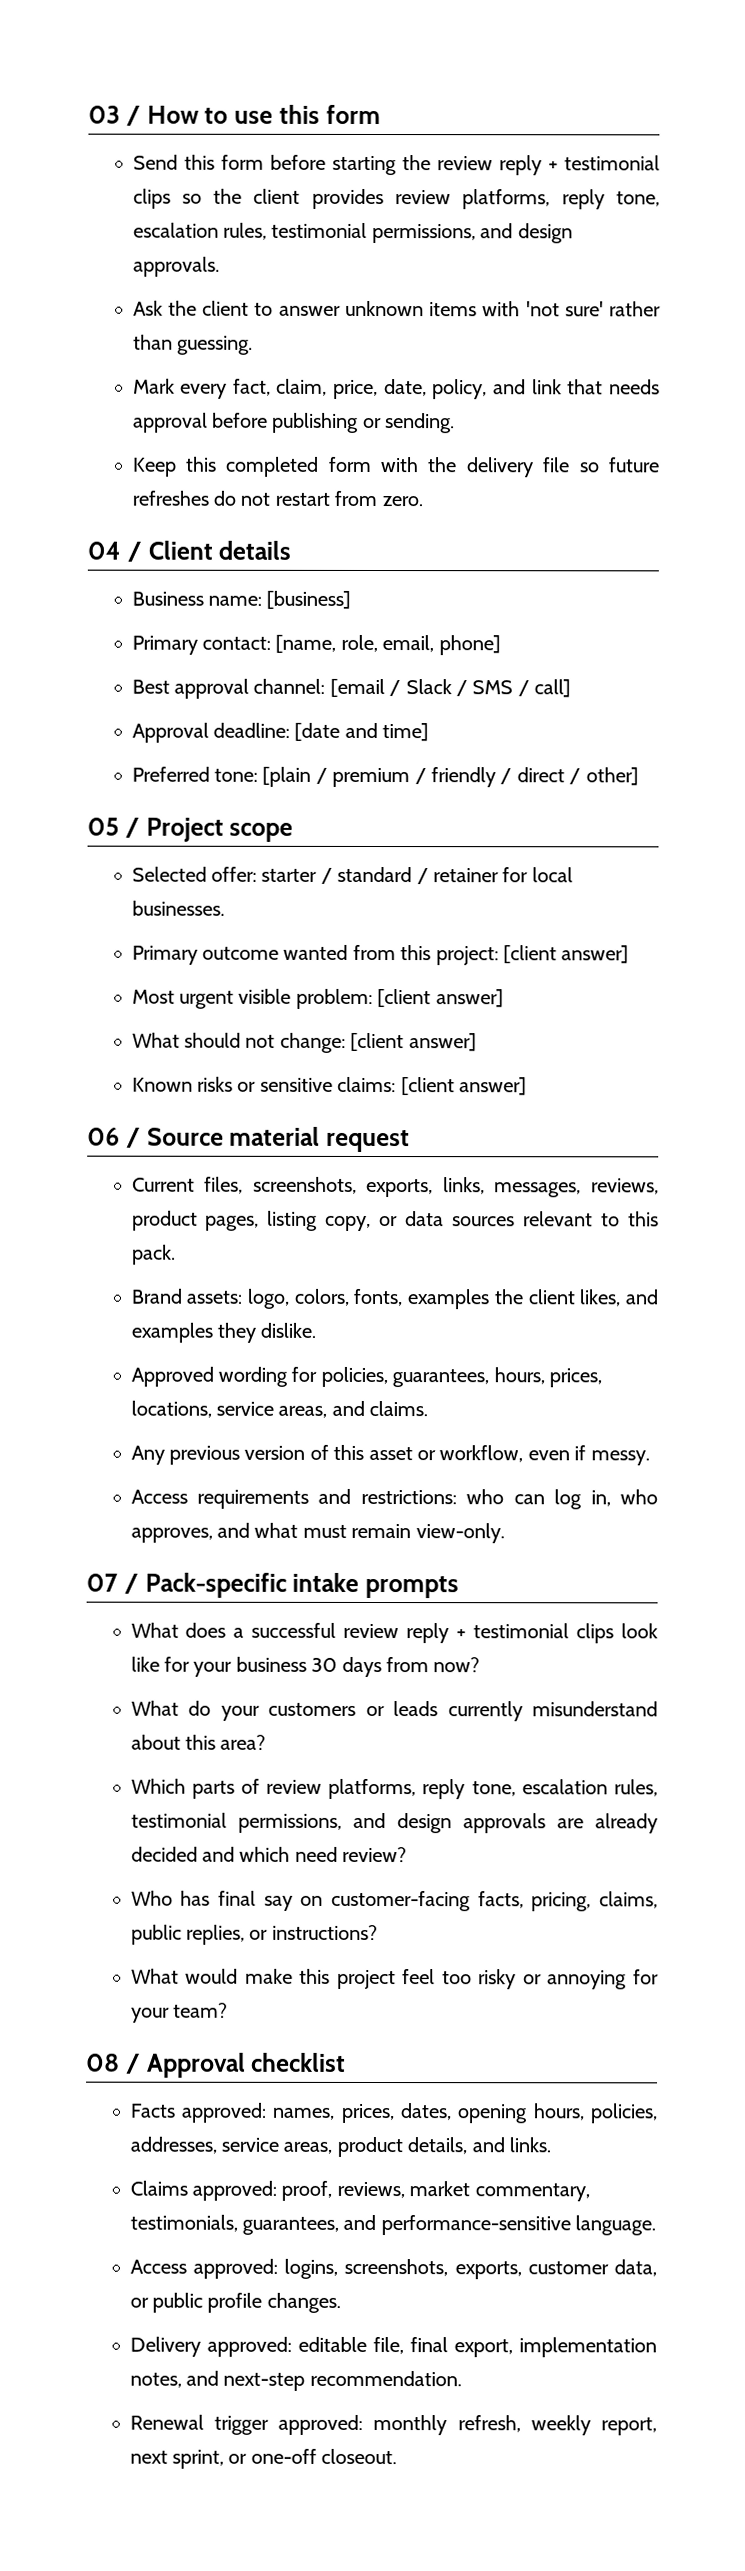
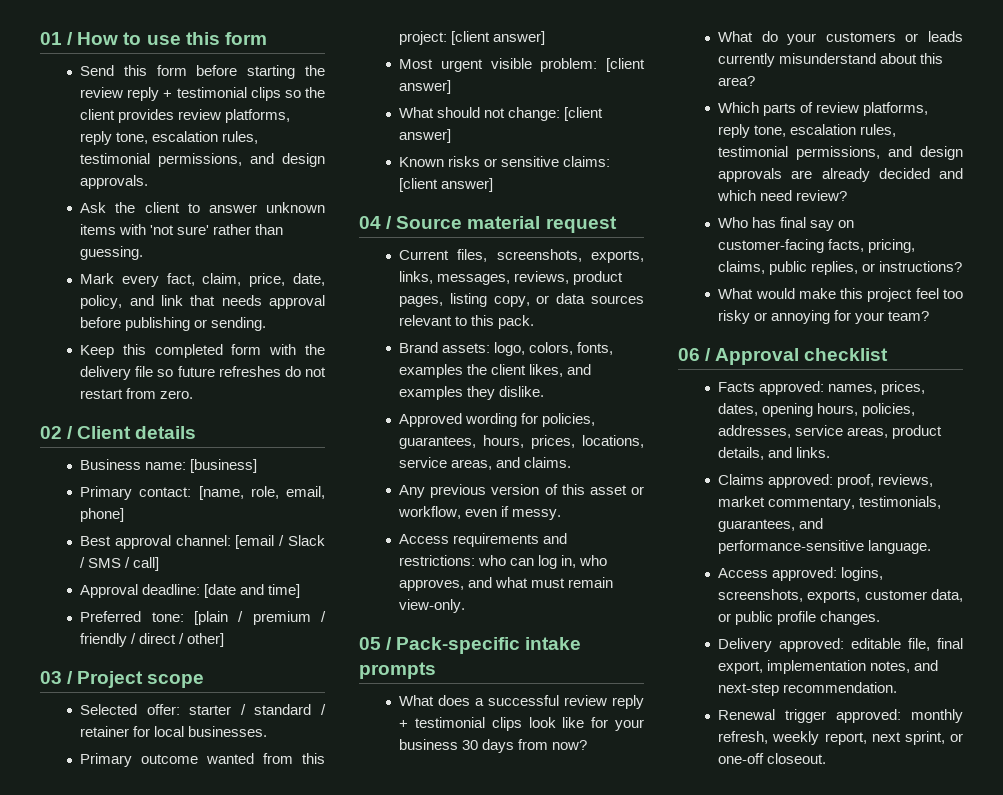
- 03 / How to use this form
+ 01 / How to use this form
- 04 / Client details
+ 02 / Client details
- 05 / Project scope
+ 03 / Project scope
- 06 / Source material request
+ 04 / Source material request
- 07 / Pack-specific intake prompts
+ 05 / Pack-specific intake prompts
- 08 / Approval checklist
+ 06 / Approval checklist

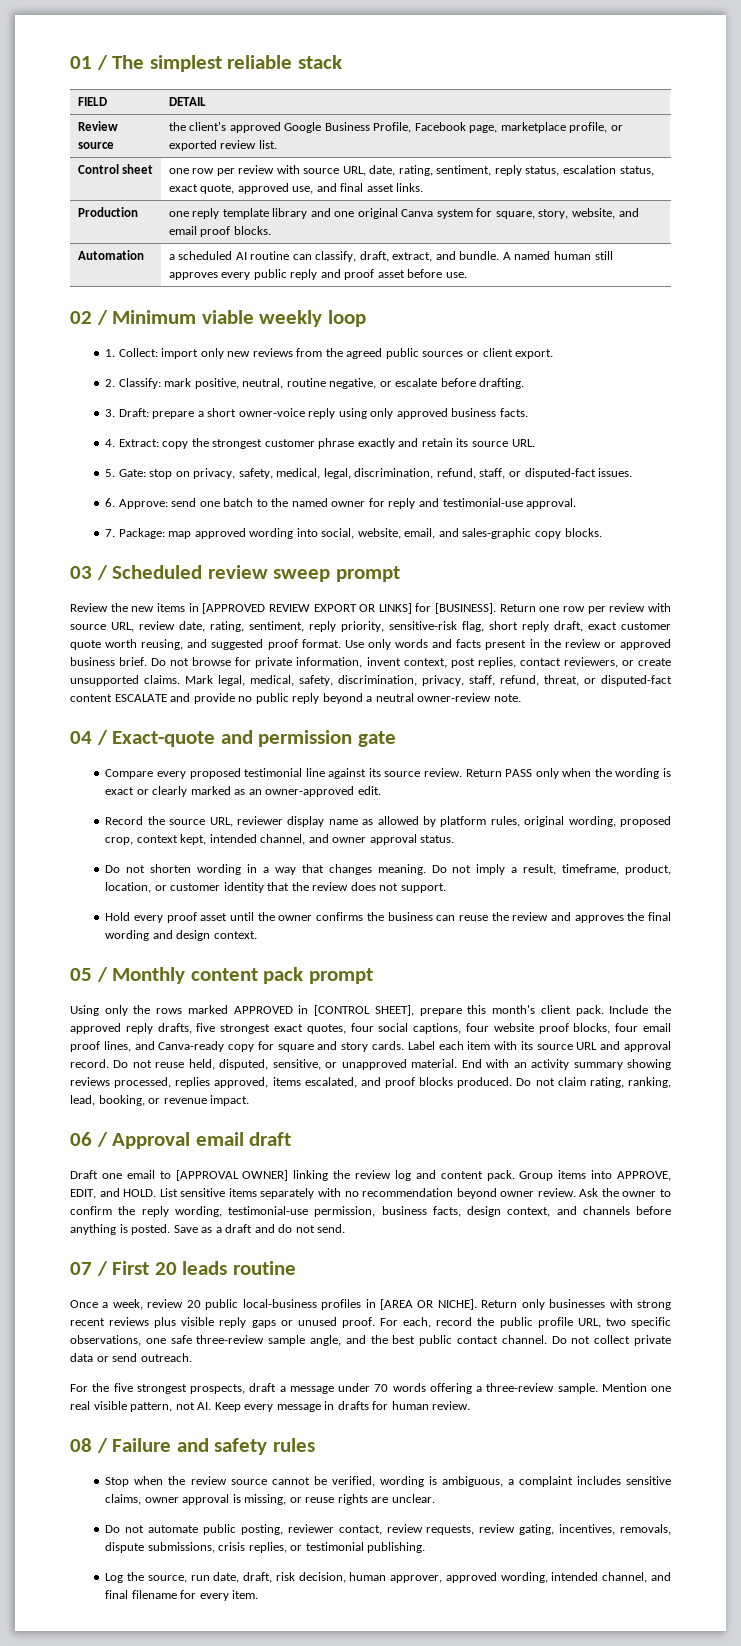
- 01 / How to use this form
- Send this form before starting the review reply + testimonial clips so the client provides review platforms, reply tone, escalation rules, testimonial permissions, and design approvals.
- Ask the client to answer unknown items with 'not sure' rather than guessing.
- Mark every fact, claim, price, date, policy, and link that needs approval before publishing or sending.
- Keep this completed form with the delivery file so future refreshes do not restart from zero.
- 02 / Client details
- Business name: [business]
- Primary contact: [name, role, email, phone]
- Best approval channel: [email / Slack / SMS / call]
- Approval deadline: [date and time]
- Preferred tone: [plain / premium / friendly / direct / other]
- 03 / Project scope
- Selected offer: starter / standard / retainer for local businesses.
- Primary outcome wanted from this project: [client answer]
- Most urgent visible problem: [client answer]
- What should not change: [client answer]
- Known risks or sensitive claims: [client answer]
- 04 / Source material request
- Current files, screenshots, exports, links, messages, reviews, product pages, listing copy, or data sources relevant to this pack.
- Brand assets: logo, colors, fonts, examples the client likes, and examples they dislike.
- Approved wording for policies, guarantees, hours, prices, locations, service areas, and claims.
- Any previous version of this asset or workflow, even if messy.
- Access requirements and restrictions: who can log in, who approves, and what must remain view-only.
- 05 / Pack-specific intake prompts
- What does a successful review reply + testimonial clips look like for your business 30 days from now?
- What do your customers or leads currently misunderstand about this area?
- Which parts of review platforms, reply tone, escalation rules, testimonial permissions, and design approvals are already decided and which need review?
- Who has final say on customer-facing facts, pricing, claims, public replies, or instructions?
- What would make this project feel too risky or annoying for your team?
- 06 / Approval checklist
- Facts approved: names, prices, dates, opening hours, policies, addresses, service areas, product details, and links.
- Claims approved: proof, reviews, market commentary, testimonials, guarantees, and performance-sensitive language.
- Access approved: logins, screenshots, exports, customer data, or public profile changes.
- Delivery approved: editable file, final export, implementation notes, and next-step recommendation.
- Renewal trigger approved: monthly refresh, weekly report, next sprint, or one-off closeout.
+ 01 / The simplest reliable stack
+ FIELD | DETAIL
+ Review source | the client's approved Google Business Profile, Facebook page, marketplace profile, or exported review list.
+ Control sheet | one row per review with source URL, date, rating, sentiment, reply status, escalation status, exact quote, approved use, and final asset links.
+ Production | one reply template library and one original Canva system for square, story, website, and email proof blocks.
+ Automation | a scheduled AI routine can classify, draft, extract, and bundle. A named human still approves every public reply and proof asset before use.
+ 02 / Minimum viable weekly loop
+ 1. Collect: import only new reviews from the agreed public sources or client export.
+ 2. Classify: mark positive, neutral, routine negative, or escalate before drafting.
+ 3. Draft: prepare a short owner-voice reply using only approved business facts.
+ 4. Extract: copy the strongest customer phrase exactly and retain its source URL.
+ 5. Gate: stop on privacy, safety, medical, legal, discrimination, refund, staff, or disputed-fact issues.
+ 6. Approve: send one batch to the named owner for reply and testimonial-use approval.
+ 7. Package: map approved wording into social, website, email, and sales-graphic copy blocks.
+ 03 / Scheduled review sweep prompt
+ Review the new items in [APPROVED REVIEW EXPORT OR LINKS] for [BUSINESS]. Return one row per review with source URL, review date, rating, sentiment, reply priority, sensitive-risk flag, short reply draft, exact customer quote worth reusing, and suggested proof format. Use only words and facts present in the review or approved business brief. Do not browse for private information, invent context, post replies, contact reviewers, or create unsupported claims. Mark legal, medical, safety, discrimination, privacy, staff, refund, threat, or disputed-fact content ESCALATE and provide no public reply beyond a neutral owner-review note.
+ 04 / Exact-quote and permission gate
+ Compare every proposed testimonial line against its source review. Return PASS only when the wording is exact or clearly marked as an owner-approved edit.
+ Record the source URL, reviewer display name as allowed by platform rules, original wording, proposed crop, context kept, intended channel, and owner approval status.
+ Do not shorten wording in a way that changes meaning. Do not imply a result, timeframe, product, location, or customer identity that the review does not support.
+ Hold every proof asset until the owner confirms the business can reuse the review and approves the final wording and design context.
+ 05 / Monthly content pack prompt
+ Using only the rows marked APPROVED in [CONTROL SHEET], prepare this month's client pack. Include the approved reply drafts, five strongest exact quotes, four social captions, four website proof blocks, four email proof lines, and Canva-ready copy for square and story cards. Label each item with its source URL and approval record. Do not reuse held, disputed, sensitive, or unapproved material. End with an activity summary showing reviews processed, replies approved, items escalated, and proof blocks produced. Do not claim rating, ranking, lead, booking, or revenue impact.
+ 06 / Approval email draft
+ Draft one email to [APPROVAL OWNER] linking the review log and content pack. Group items into APPROVE, EDIT, and HOLD. List sensitive items separately with no recommendation beyond owner review. Ask the owner to confirm the reply wording, testimonial-use permission, business facts, design context, and channels before anything is posted. Save as a draft and do not send.
+ 07 / First 20 leads routine
+ Once a week, review 20 public local-business profiles in [AREA OR NICHE]. Return only businesses with strong recent reviews plus visible reply gaps or unused proof. For each, record the public profile URL, two specific observations, one safe three-review sample angle, and the best public contact channel. Do not collect private data or send outreach.
+ For the five strongest prospects, draft a message under 70 words offering a three-review sample. Mention one real visible pattern, not AI. Keep every message in drafts for human review.
+ 08 / Failure and safety rules
+ Stop when the review source cannot be verified, wording is ambiguous, a complaint includes sensitive claims, owner approval is missing, or reuse rights are unclear.
+ Do not automate public posting, reviewer contact, review requests, review gating, incentives, removals, dispute submissions, crisis replies, or testimonial publishing.
+ Log the source, run date, draft, risk decision, human approver, approved wording, intended channel, and final filename for every item.

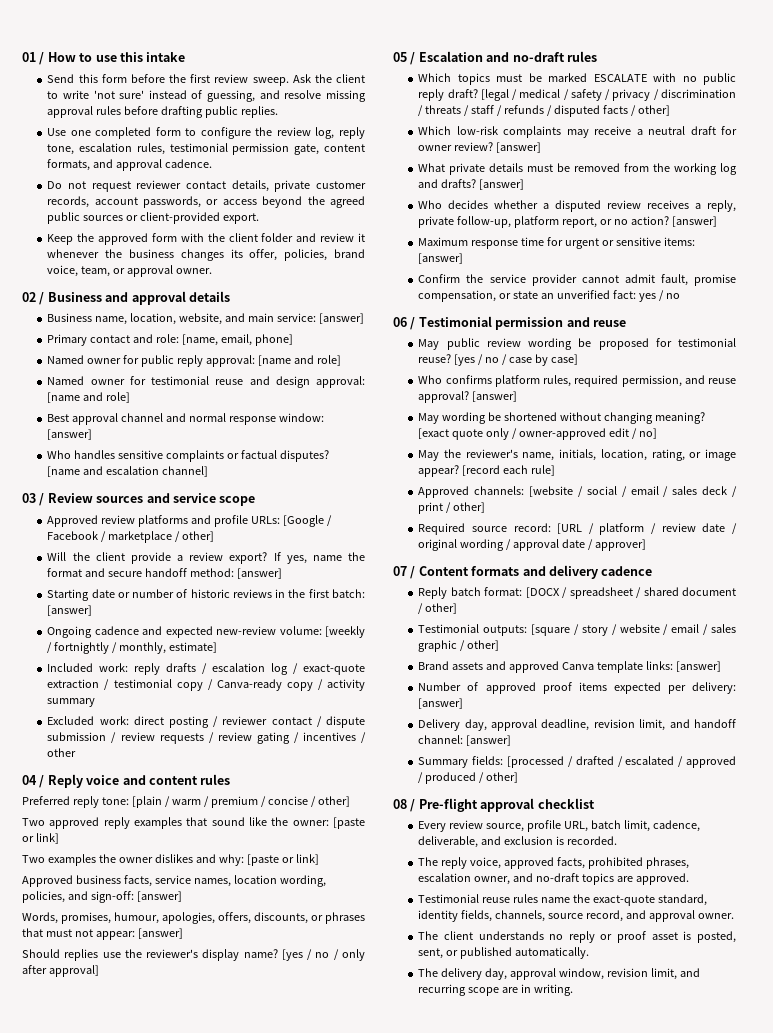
- 01 / The simplest reliable stack
- FIELD | DETAIL
- Review source | the client's approved Google Business Profile, Facebook page, marketplace profile, or exported review list.
- Control sheet | one row per review with source URL, date, rating, sentiment, reply status, escalation status, exact quote, approved use, and final asset links.
- Production | one reply template library and one original Canva system for square, story, website, and email proof blocks.
- Automation | a scheduled AI routine can classify, draft, extract, and bundle. A named human still approves every public reply and proof asset before use.
- 02 / Minimum viable weekly loop
- 1. Collect: import only new reviews from the agreed public sources or client export.
+ 01 / How to use this intake
+ Send this form before the first review sweep. Ask the client to write 'not sure' instead of guessing, and resolve missing approval rules before drafting public replies.
+ Use one completed form to configure the review log, reply tone, escalation rules, testimonial permission gate, content formats, and approval cadence.
+ Do not request reviewer contact details, private customer records, account passwords, or access beyond the agreed public sources or client-provided export.
- 2. Classify: mark positive, neutral, routine negative, or escalate before drafting.
- 3. Draft: prepare a short owner-voice reply using only approved business facts.
- 4. Extract: copy the strongest customer phrase exactly and retain its source URL.
- 5. Gate: stop on privacy, safety, medical, legal, discrimination, refund, staff, or disputed-fact issues.
- 6. Approve: send one batch to the named owner for reply and testimonial-use approval.
- 7. Package: map approved wording into social, website, email, and sales-graphic copy blocks.
- 03 / Scheduled review sweep prompt
- Review the new items in [APPROVED REVIEW EXPORT OR LINKS] for [BUSINESS]. Return one row per review with source URL, review date, rating, sentiment, reply priority, sensitive-risk flag, short reply draft, exact customer quote worth reusing, and suggested proof format. Use only words and facts present in the review or approved business brief. Do not browse for private information, invent context, post replies, contact reviewers, or create unsupported claims. Mark legal, medical, safety, discrimination, privacy, staff, refund, threat, or disputed-fact content ESCALATE and provide no public reply beyond a neutral owner-review note.
- 04 / Exact-quote and permission gate
- Compare every proposed testimonial line against its source review. Return PASS only when the wording is exact or clearly marked as an owner-approved edit.
- Record the source URL, reviewer display name as allowed by platform rules, original wording, proposed crop, context kept, intended channel, and owner approval status.
- Do not shorten wording in a way that changes meaning. Do not imply a result, timeframe, product, location, or customer identity that the review does not support.
- Hold every proof asset until the owner confirms the business can reuse the review and approves the final wording and design context.
- 05 / Monthly content pack prompt
- Using only the rows marked APPROVED in [CONTROL SHEET], prepare this month's client pack. Include the approved reply drafts, five strongest exact quotes, four social captions, four website proof blocks, four email proof lines, and Canva-ready copy for square and story cards. Label each item with its source URL and approval record. Do not reuse held, disputed, sensitive, or unapproved material. End with an activity summary showing reviews processed, replies approved, items escalated, and proof blocks produced. Do not claim rating, ranking, lead, booking, or revenue impact.
- 06 / Approval email draft
- Draft one email to [APPROVAL OWNER] linking the review log and content pack. Group items into APPROVE, EDIT, and HOLD. List sensitive items separately with no recommendation beyond owner review. Ask the owner to confirm the reply wording, testimonial-use permission, business facts, design context, and channels before anything is posted. Save as a draft and do not send.
- 07 / First 20 leads routine
- Once a week, review 20 public local-business profiles in [AREA OR NICHE]. Return only businesses with strong recent reviews plus visible reply gaps or unused proof. For each, record the public profile URL, two specific observations, one safe three-review sample angle, and the best public contact channel. Do not collect private data or send outreach.
- For the five strongest prospects, draft a message under 70 words offering a three-review sample. Mention one real visible pattern, not AI. Keep every message in drafts for human review.
- 08 / Failure and safety rules
- Stop when the review source cannot be verified, wording is ambiguous, a complaint includes sensitive claims, owner approval is missing, or reuse rights are unclear.
- Do not automate public posting, reviewer contact, review requests, review gating, incentives, removals, dispute submissions, crisis replies, or testimonial publishing.
- Log the source, run date, draft, risk decision, human approver, approved wording, intended channel, and final filename for every item.
+ Keep the approved form with the client folder and review it whenever the business changes its offer, policies, brand voice, team, or approval owner.
+ 02 / Business and approval details
+ Business name, location, website, and main service: [answer]
+ Primary contact and role: [name, email, phone]
+ Named owner for public reply approval: [name and role]
+ Named owner for testimonial reuse and design approval: [name and role]
+ Best approval channel and normal response window: [answer]
+ Who handles sensitive complaints or factual disputes? [name and escalation channel]
+ 03 / Review sources and service scope
+ Approved review platforms and profile URLs: [Google / Facebook / marketplace / other]
+ Will the client provide a review export? If yes, name the format and secure handoff method: [answer]
+ Starting date or number of historic reviews in the first batch: [answer]
+ Ongoing cadence and expected new-review volume: [weekly / fortnightly / monthly, estimate]
+ Included work: reply drafts / escalation log / exact-quote extraction / testimonial copy / Canva-ready copy / activity summary
+ Excluded work: direct posting / reviewer contact / dispute submission / review requests / review gating / incentives / other
+ 04 / Reply voice and content rules
+ Preferred reply tone: [plain / warm / premium / concise / other]
+ Two approved reply examples that sound like the owner: [paste or link]
+ Two examples the owner dislikes and why: [paste or link]
+ Approved business facts, service names, location wording, policies, and sign-off: [answer]
+ Words, promises, humour, apologies, offers, discounts, or phrases that must not appear: [answer]
+ Should replies use the reviewer's display name? [yes / no / only after approval]
+ 05 / Escalation and no-draft rules
+ Which topics must be marked ESCALATE with no public reply draft? [legal / medical / safety / privacy / discrimination / threats / staff / refunds / disputed facts / other]
+ Which low-risk complaints may receive a neutral draft for owner review? [answer]
+ What private details must be removed from the working log and drafts? [answer]
+ Who decides whether a disputed review receives a reply, private follow-up, platform report, or no action? [answer]
+ Maximum response time for urgent or sensitive items: [answer]
+ Confirm the service provider cannot admit fault, promise compensation, or state an unverified fact: yes / no
+ 06 / Testimonial permission and reuse
+ May public review wording be proposed for testimonial reuse? [yes / no / case by case]
+ Who confirms platform rules, required permission, and reuse approval? [answer]
+ May wording be shortened without changing meaning? [exact quote only / owner-approved edit / no]
+ May the reviewer's name, initials, location, rating, or image appear? [record each rule]
+ Approved channels: [website / social / email / sales deck / print / other]
+ Required source record: [URL / platform / review date / original wording / approval date / approver]
+ 07 / Content formats and delivery cadence
+ Reply batch format: [DOCX / spreadsheet / shared document / other]
+ Testimonial outputs: [square / story / website / email / sales graphic / other]
+ Brand assets and approved Canva template links: [answer]
+ Number of approved proof items expected per delivery: [answer]
+ Delivery day, approval deadline, revision limit, and handoff channel: [answer]
+ Summary fields: [processed / drafted / escalated / approved / produced / other]
+ 08 / Pre-flight approval checklist
+ Every review source, profile URL, batch limit, cadence, deliverable, and exclusion is recorded.
+ The reply voice, approved facts, prohibited phrases, escalation owner, and no-draft topics are approved.
+ Testimonial reuse rules name the exact-quote standard, identity fields, channels, source record, and approval owner.
+ The client understands no reply or proof asset is posted, sent, or published automatically.
+ The delivery day, approval window, revision limit, and recurring scope are in writing.

